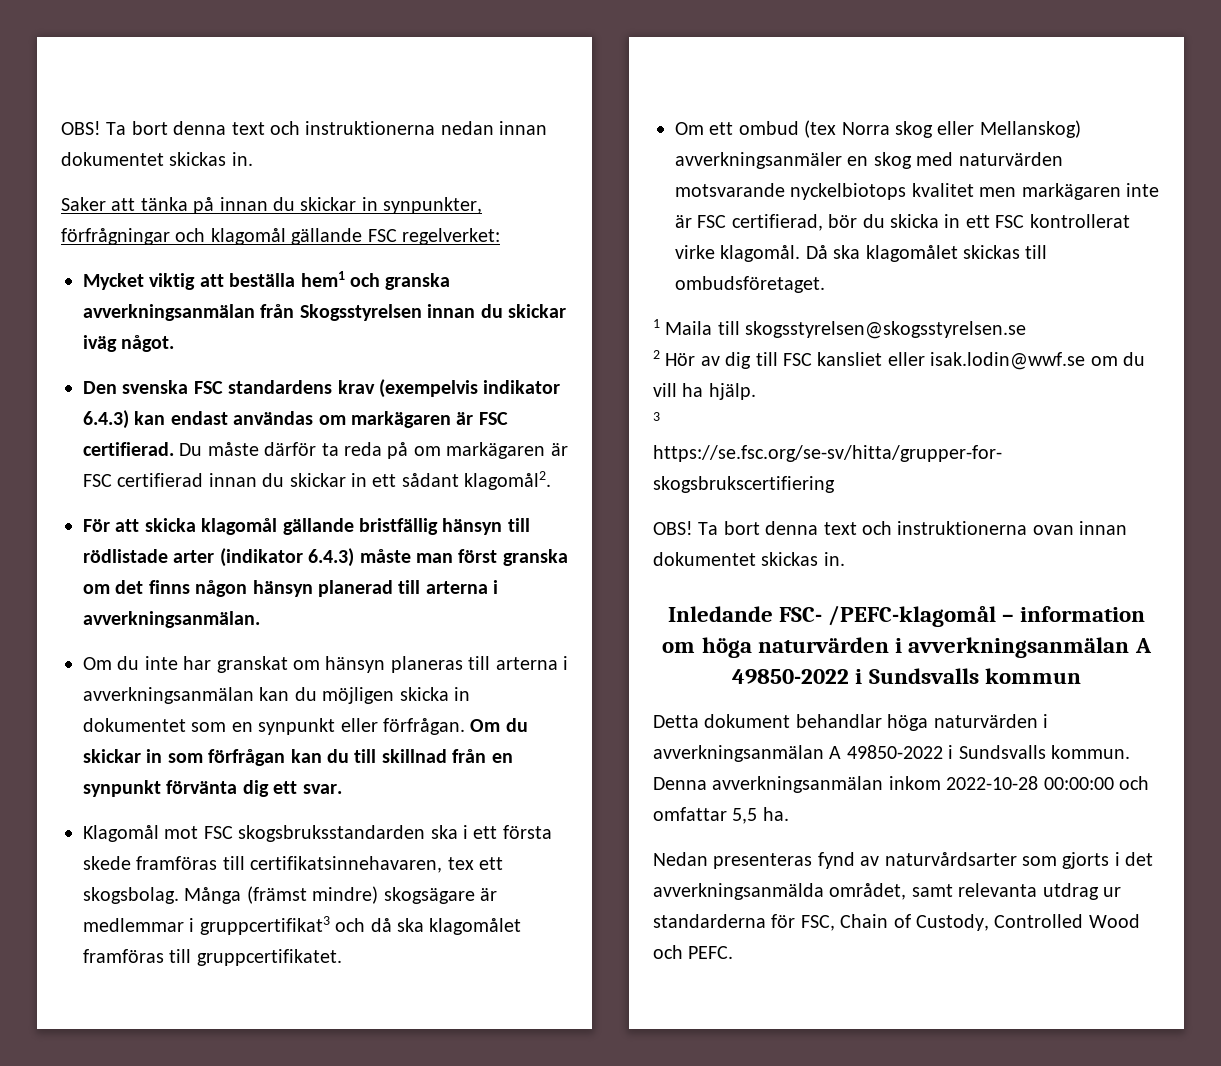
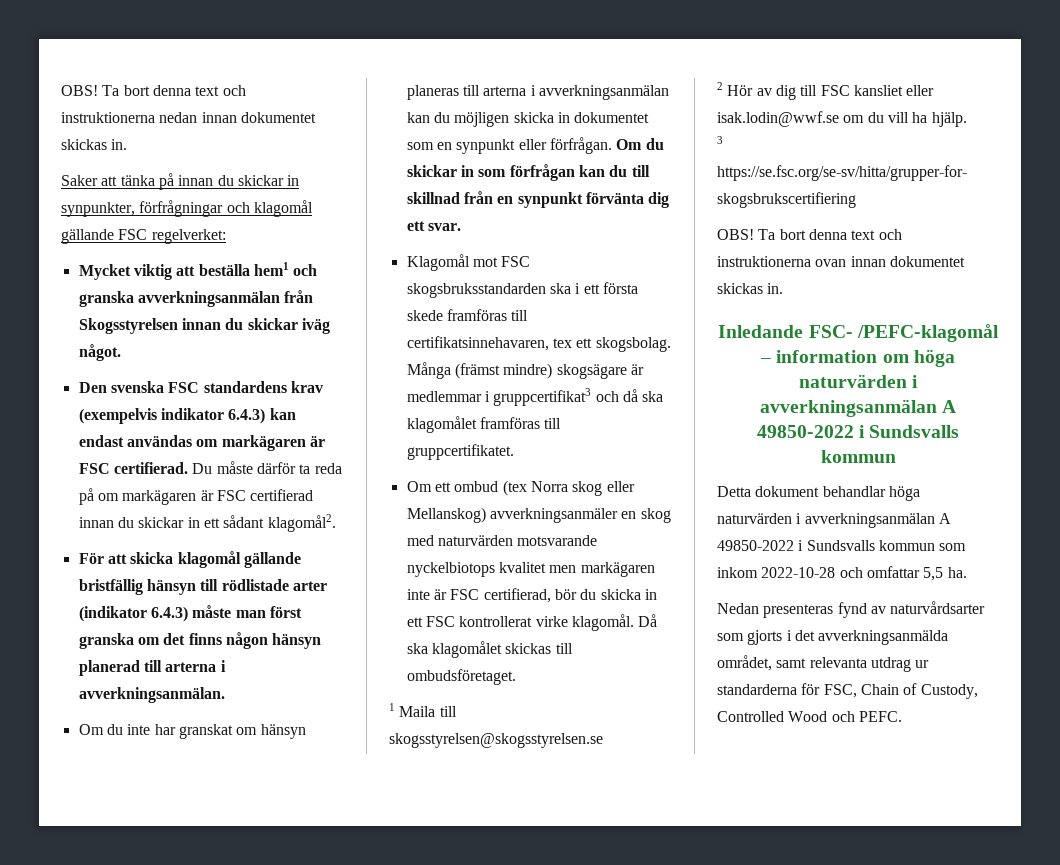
- Detta dokument behandlar höga naturvärden i avverkningsanmälan A 49850-2022 i Sundsvalls kommun. Denna avverkningsanmälan inkom 2022-10-28 00:00:00 och omfattar 5,5 ha.
+ Detta dokument behandlar höga naturvärden i avverkningsanmälan A 49850-2022 i Sundsvalls kommun som inkom 2022-10-28 och omfattar 5,5 ha.

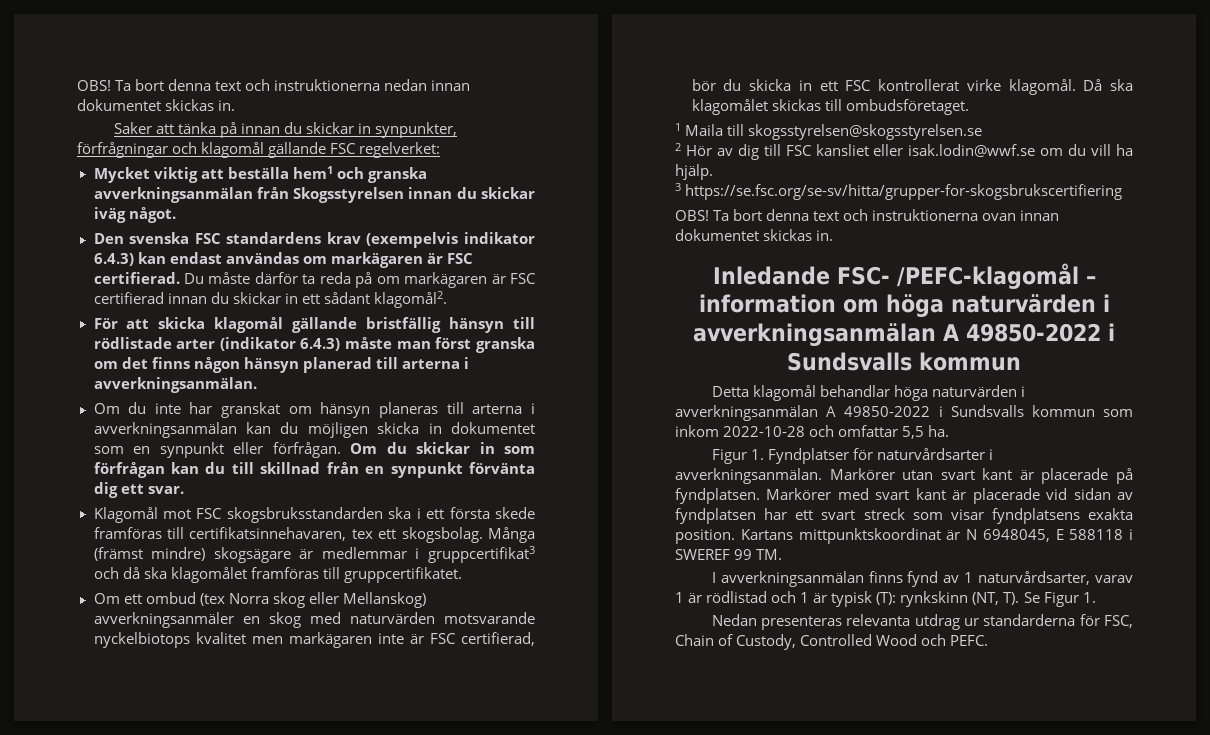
- Detta dokument behandlar höga naturvärden i avverkningsanmälan A 49850-2022 i Sundsvalls kommun som inkom 2022-10-28 och omfattar 5,5 ha.
+ Detta klagomål behandlar höga naturvärden i avverkningsanmälan A 49850-2022 i Sundsvalls kommun som inkom 2022-10-28 och omfattar 5,5 ha.
- Nedan presenteras fynd av naturvårdsarter som gjorts i det avverkningsanmälda området, samt relevanta utdrag ur standarderna för FSC, Chain of Custody, Controlled Wood och PEFC.
+ Figur 1. Fyndplatser för naturvårdsarter i avverkningsanmälan. Markörer utan svart kant är placerade på fyndplatsen. Markörer med svart kant är placerade vid sidan av fyndplatsen har ett svart streck som visar fyndplatsens exakta position. Kartans mittpunktskoordinat är N 6948045, E 588118 i SWEREF 99 TM.
+ I avverkningsanmälan finns fynd av 1 naturvårdsarter, varav 1 är rödlistad och 1 är typisk (T): rynkskinn (NT, T). Se Figur 1.
+ Nedan presenteras relevanta utdrag ur standarderna för FSC, Chain of Custody, Controlled Wood och PEFC.

